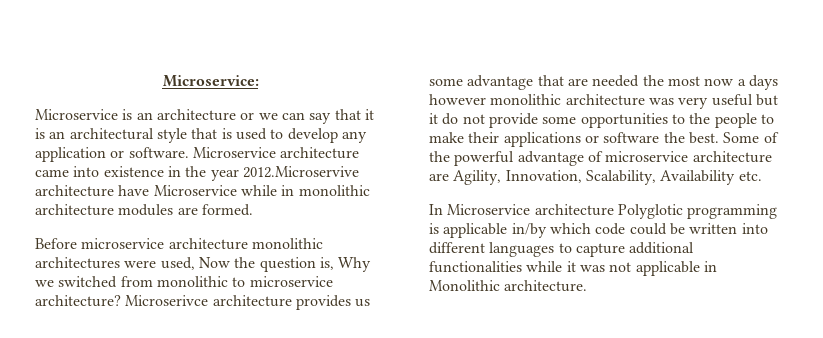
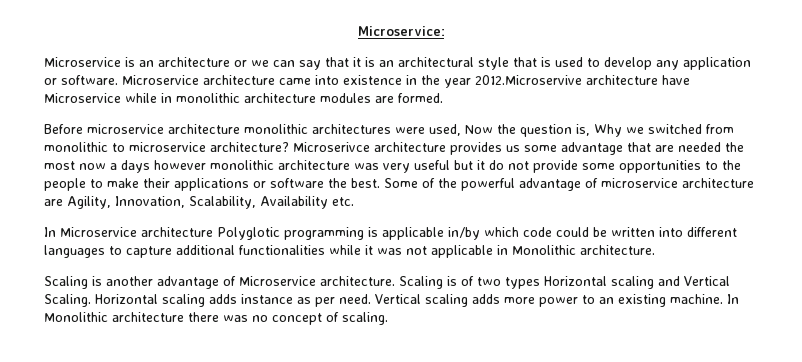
+ Scaling is another advantage of Microservice architecture. Scaling is of two types Horizontal scaling and Vertical Scaling. Horizontal scaling adds instance as per need. Vertical scaling adds more power to an existing machine. In Monolithic architecture there was no concept of scaling.

